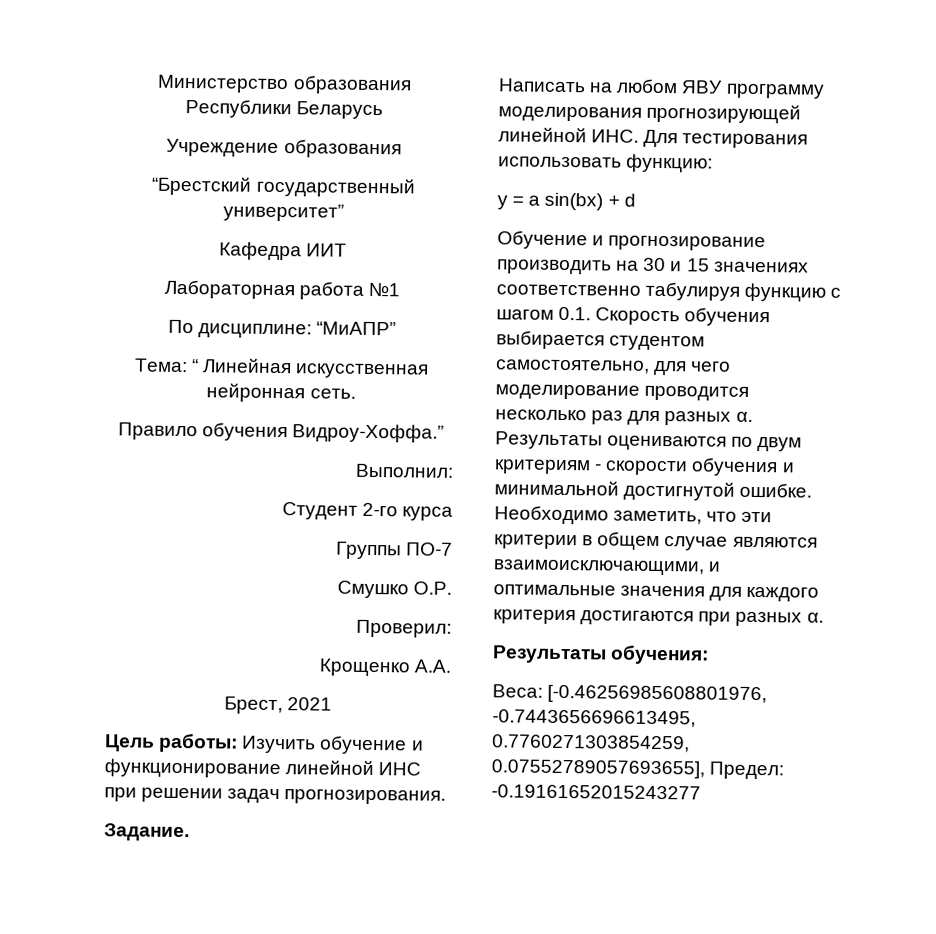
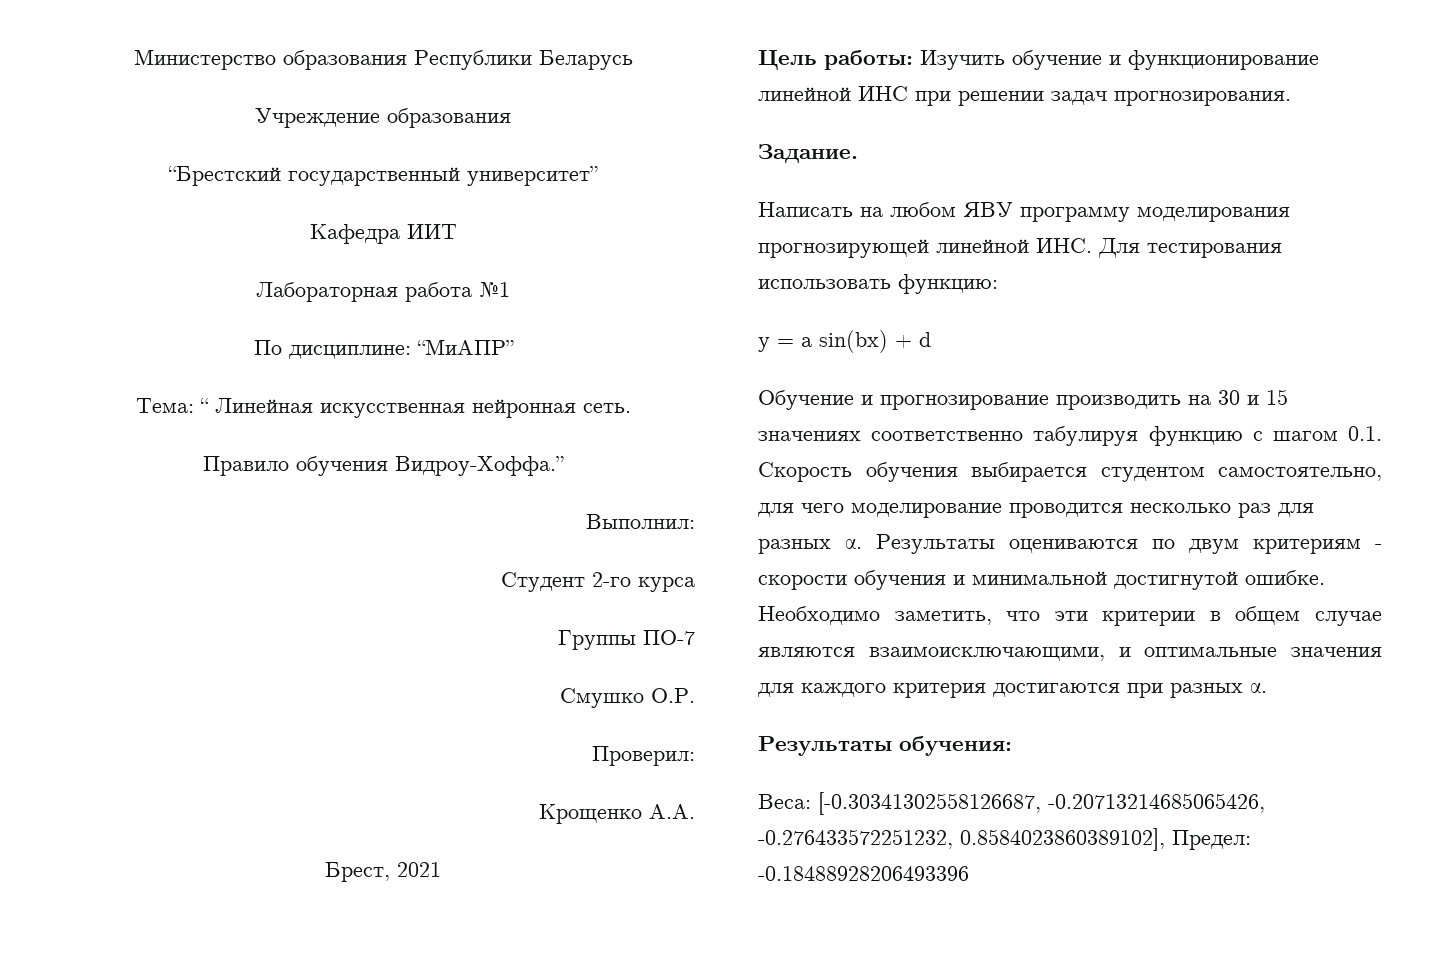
- Веса: [-0.46256985608801976, -0.7443656696613495, 0.7760271303854259, 0.07552789057693655], Предел: -0.19161652015243277
+ Веса: [-0.30341302558126687, -0.20713214685065426, -0.276433572251232, 0.8584023860389102], Предел: -0.18488928206493396

